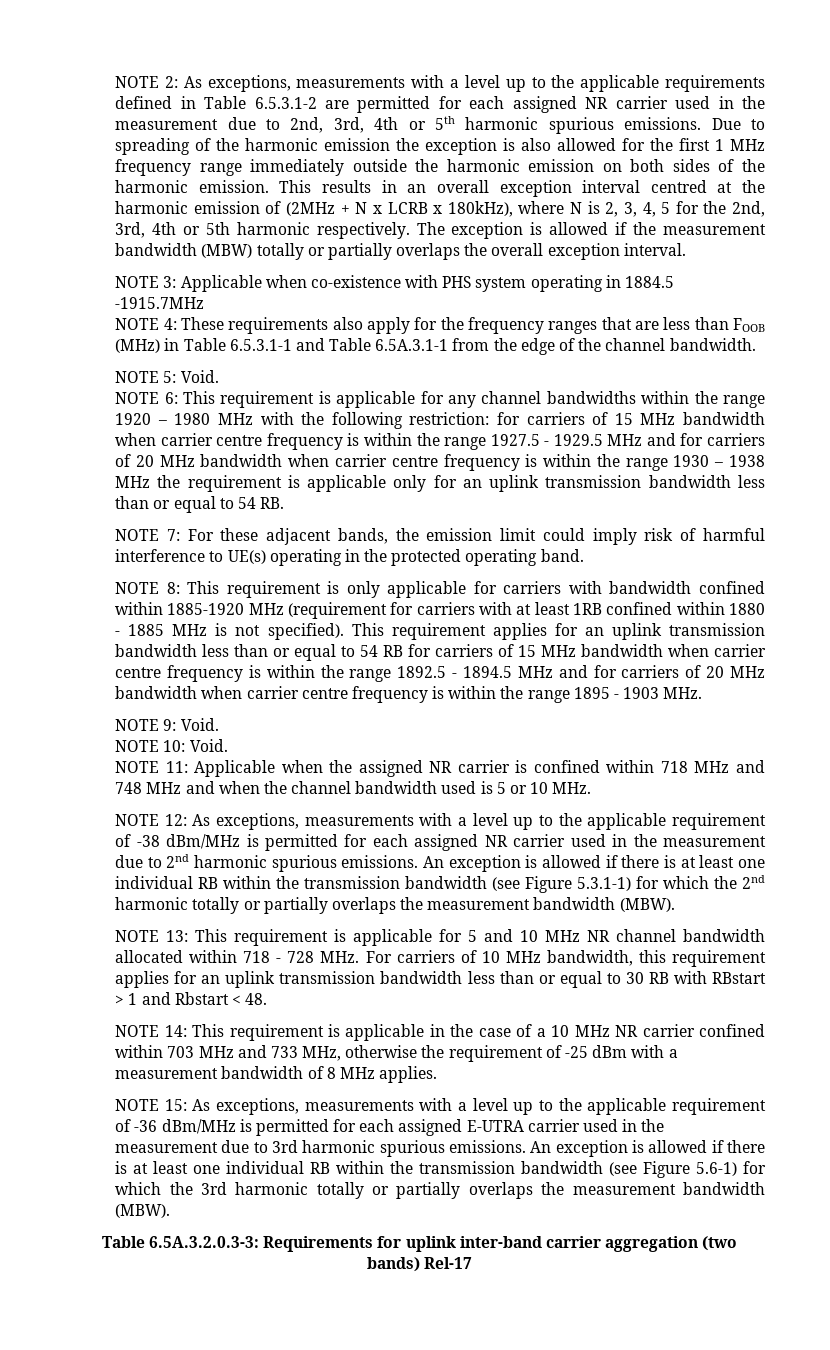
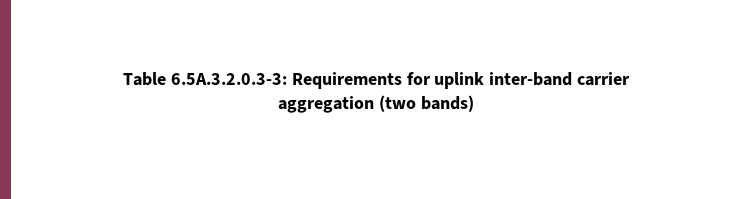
- NOTE 2: As exceptions, measurements with a level up to the applicable requirements defined in Table 6.5.3.1-2 are permitted for each assigned NR carrier used in the measurement due to 2nd, 3rd, 4th or 5th harmonic spurious emissions. Due to spreading of the harmonic emission the exception is also allowed for the first 1 MHz frequency range immediately outside the harmonic emission on both sides of the harmonic emission. This results in an overall exception interval centred at the harmonic emission of (2MHz + N x LCRB x 180kHz), where N is 2, 3, 4, 5 for the 2nd, 3rd, 4th or 5th harmonic respectively. The exception is allowed if the measurement bandwidth (MBW) totally or partially overlaps the overall exception interval.
- NOTE 3: Applicable when co-existence with PHS system operating in 1884.5 -1915.7MHz
- NOTE 4: These requirements also apply for the frequency ranges that are less than FOOB (MHz) in Table 6.5.3.1-1 and Table 6.5A.3.1-1 from the edge of the channel bandwidth.
- NOTE 5: Void.
- NOTE 6: This requirement is applicable for any channel bandwidths within the range 1920 – 1980 MHz with the following restriction: for carriers of 15 MHz bandwidth when carrier centre frequency is within the range 1927.5 - 1929.5 MHz and for carriers of 20 MHz bandwidth when carrier centre frequency is within the range 1930 – 1938 MHz the requirement is applicable only for an uplink transmission bandwidth less than or equal to 54 RB.
- NOTE 7: For these adjacent bands, the emission limit could imply risk of harmful interference to UE(s) operating in the protected operating band.
- NOTE 8: This requirement is only applicable for carriers with bandwidth confined within 1885-1920 MHz (requirement for carriers with at least 1RB confined within 1880 - 1885 MHz is not specified). This requirement applies for an uplink transmission bandwidth less than or equal to 54 RB for carriers of 15 MHz bandwidth when carrier centre frequency is within the range 1892.5 - 1894.5 MHz and for carriers of 20 MHz bandwidth when carrier centre frequency is within the range 1895 - 1903 MHz.
- NOTE 9: Void.
- NOTE 10: Void.
- NOTE 11: Applicable when the assigned NR carrier is confined within 718 MHz and 748 MHz and when the channel bandwidth used is 5 or 10 MHz.
- NOTE 12: As exceptions, measurements with a level up to the applicable requirement of -38 dBm/MHz is permitted for each assigned NR carrier used in the measurement due to 2nd harmonic spurious emissions. An exception is allowed if there is at least one individual RB within the transmission bandwidth (see Figure 5.3.1-1) for which the 2nd harmonic totally or partially overlaps the measurement bandwidth (MBW).
- NOTE 13: This requirement is applicable for 5 and 10 MHz NR channel bandwidth allocated within 718 - 728 MHz. For carriers of 10 MHz bandwidth, this requirement applies for an uplink transmission bandwidth less than or equal to 30 RB with RBstart > 1 and Rbstart < 48.
- NOTE 14: This requirement is applicable in the case of a 10 MHz NR carrier confined within 703 MHz and 733 MHz, otherwise the requirement of -25 dBm with a measurement bandwidth of 8 MHz applies.
- NOTE 15: As exceptions, measurements with a level up to the applicable requirement of -36 dBm/MHz is permitted for each assigned E-UTRA carrier used in the measurement due to 3rd harmonic spurious emissions. An exception is allowed if there is at least one individual RB within the transmission bandwidth (see Figure 5.6-1) for which the 3rd harmonic totally or partially overlaps the measurement bandwidth (MBW).
- Table 6.5A.3.2.0.3-3: Requirements for uplink inter-band carrier aggregation (two bands) Rel-17
+ Table 6.5A.3.2.0.3-3: Requirements for uplink inter-band carrier aggregation (two bands)

